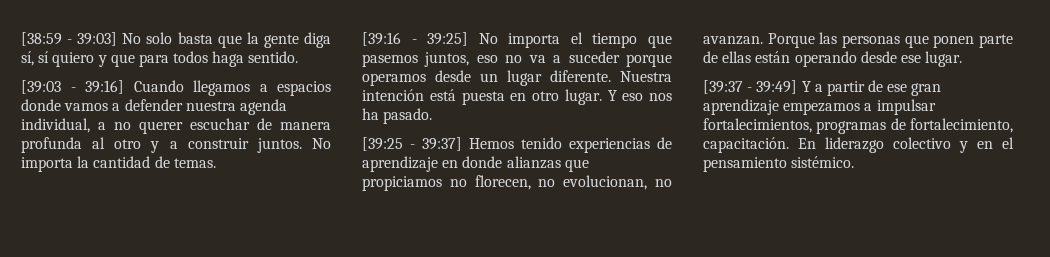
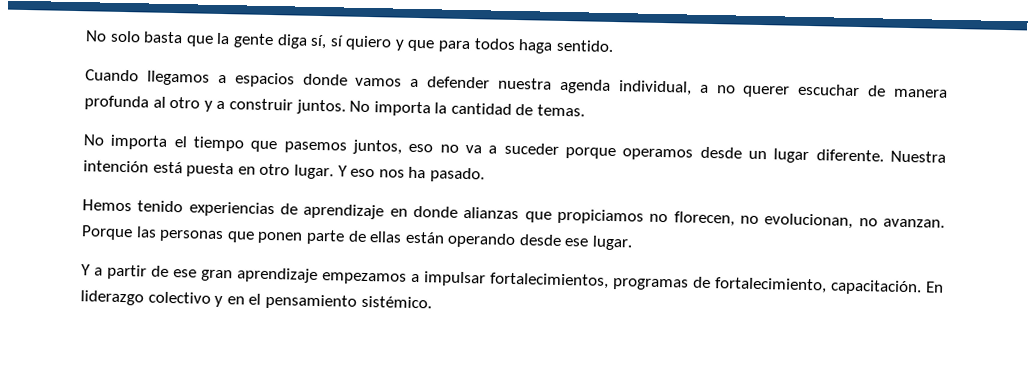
- [38:59 - 39:03] No solo basta que la gente diga sí, sí quiero y que para todos haga sentido.
+ No solo basta que la gente diga sí, sí quiero y que para todos haga sentido.
- [39:03 - 39:16] Cuando llegamos a espacios donde vamos a defender nuestra agenda individual, a no querer escuchar de manera profunda al otro y a construir juntos.
+ Cuando llegamos a espacios donde vamos a defender nuestra agenda individual, a no querer escuchar de manera profunda al otro y a construir juntos.
- [39:16 - 39:25] No importa el tiempo que pasemos juntos, eso no va a suceder porque operamos desde un lugar diferente.
+ No importa el tiempo que pasemos juntos, eso no va a suceder porque operamos desde un lugar diferente.
- [39:25 - 39:37] Hemos tenido experiencias de aprendizaje en donde alianzas que propiciamos no florecen, no evolucionan, no avanzan.
+ Hemos tenido experiencias de aprendizaje en donde alianzas que propiciamos no florecen, no evolucionan, no avanzan.
- [39:37 - 39:49] Y a partir de ese gran aprendizaje empezamos a impulsar fortalecimientos, programas de fortalecimiento, capacitación.
+ Y a partir de ese gran aprendizaje empezamos a impulsar fortalecimientos, programas de fortalecimiento, capacitación.

